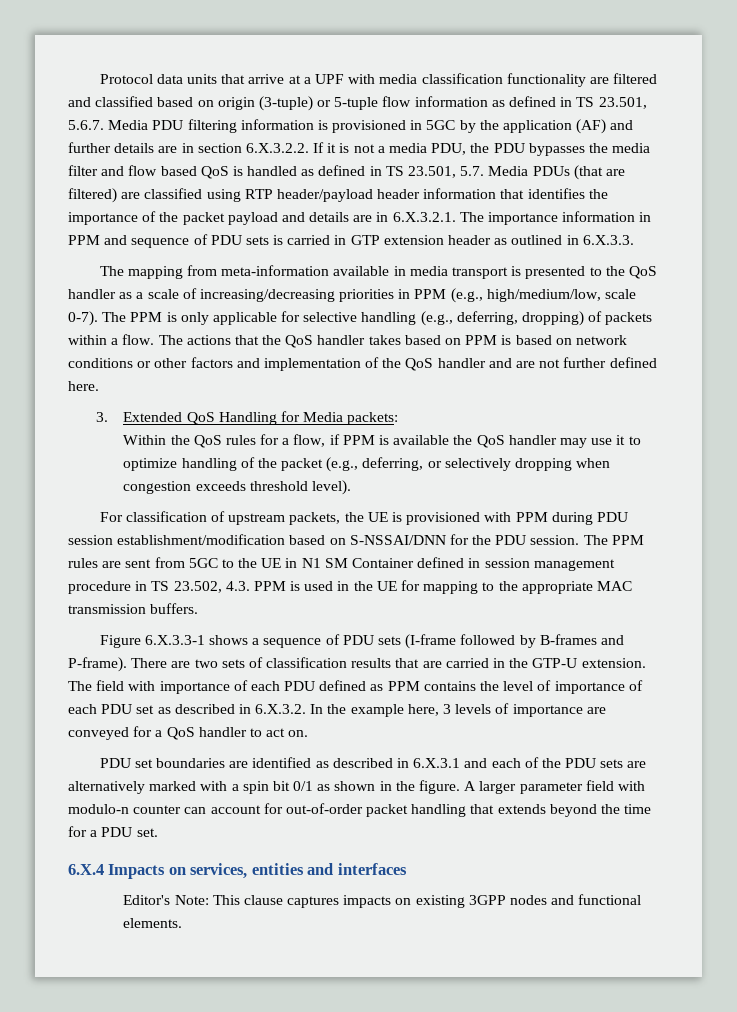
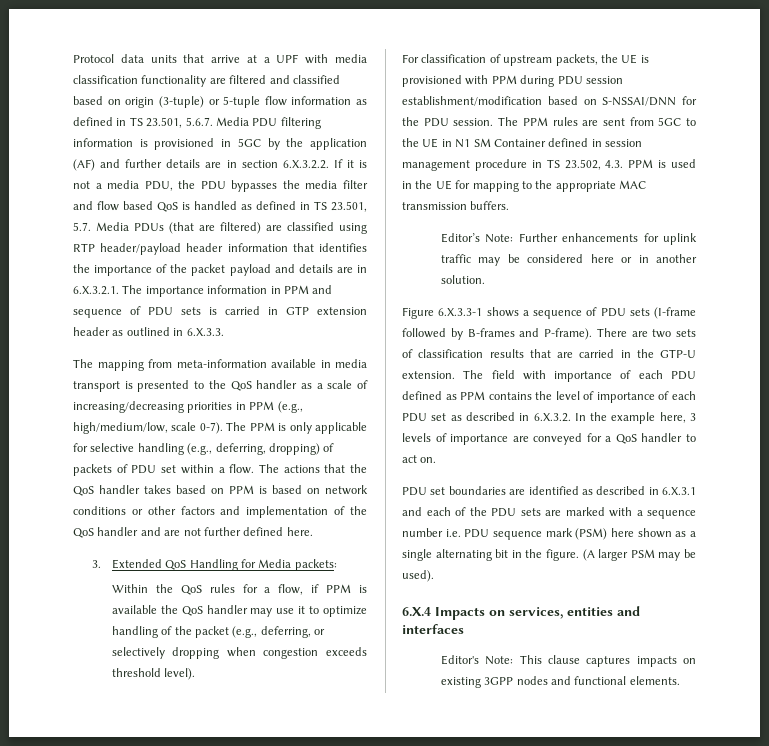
- The PPM is only applicable for selective handling (e.g., deferring, dropping) of packets within a flow.
+ The PPM is only applicable for selective handling (e.g., deferring, dropping) of packets of PDU set within a flow.
+ Editor’s Note: Further enhancements for uplink traffic may be considered here or in another solution.
- PDU set boundaries are identified as described in 6.X.3.1 and each of the PDU sets are alternatively marked with a spin bit 0/1 as shown in the figure. A larger parameter field with modulo-n counter can account for out-of-order packet handling that extends beyond the time for a PDU set.
+ PDU set boundaries are identified as described in 6.X.3.1 and each of the PDU sets are marked with a sequence number i.e. PDU sequence mark (PSM) here shown as a single alternating bit in the figure. (A larger PSM may be used).

